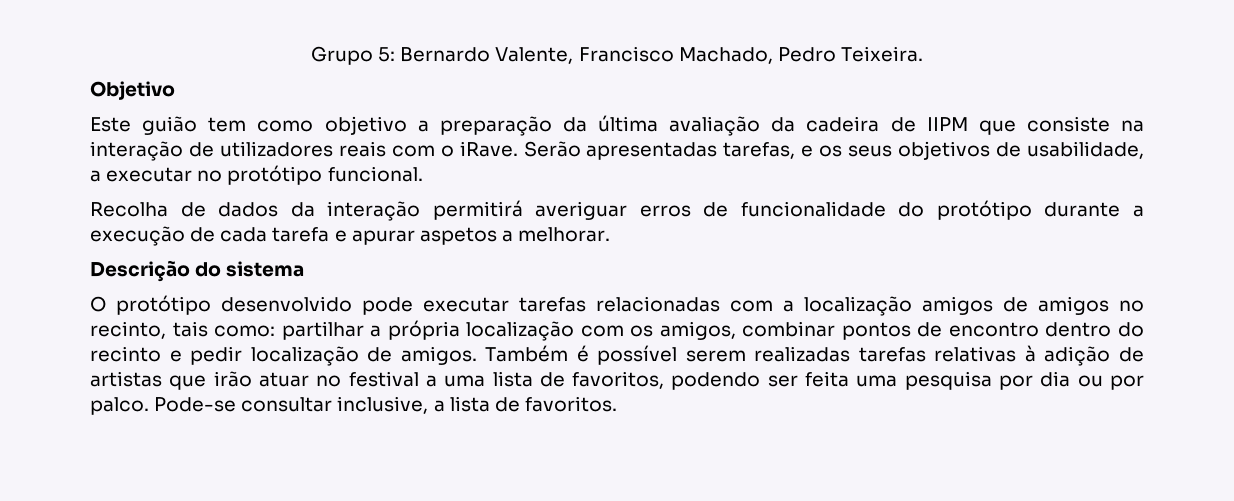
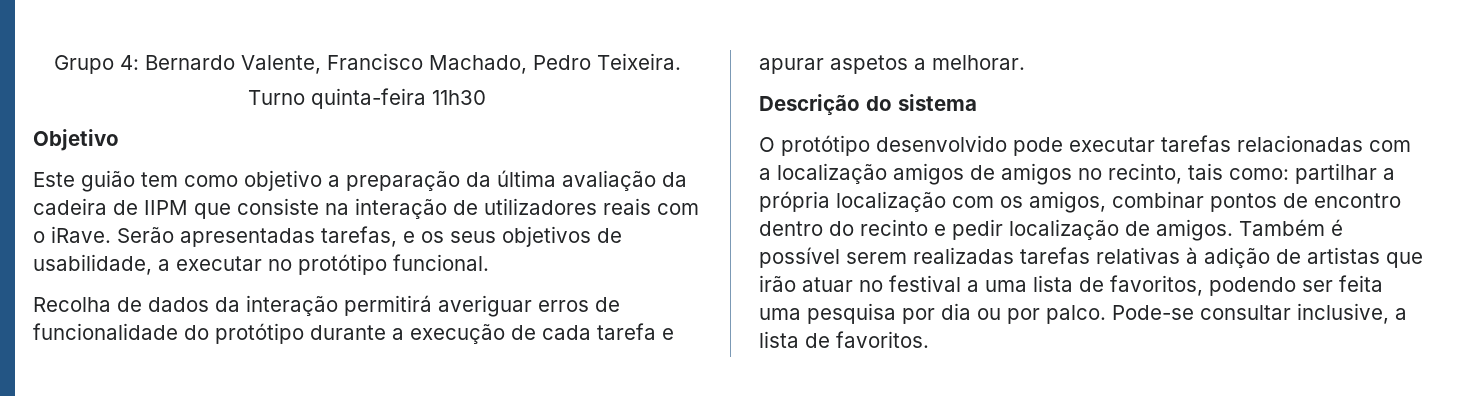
- Grupo 5: Bernardo Valente, Francisco Machado, Pedro Teixeira.
+ Grupo 4: Bernardo Valente, Francisco Machado, Pedro Teixeira.
+ Turno quinta-feira 11h30

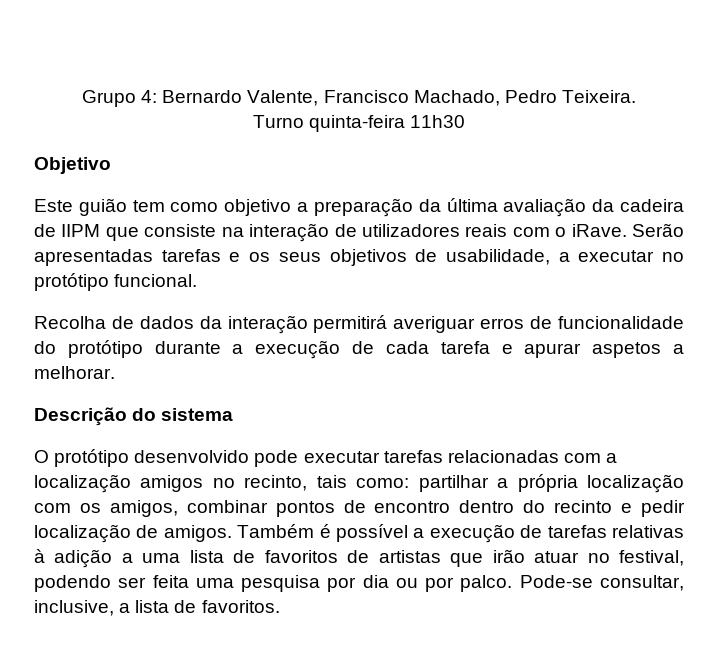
- Serão apresentadas tarefas, e os seus objetivos de usabilidade, a executar no protótipo funcional.
+ Serão apresentadas tarefas e os seus objetivos de usabilidade, a executar no protótipo funcional.
- O protótipo desenvolvido pode executar tarefas relacionadas com a localização amigos de amigos no recinto, tais como: partilhar a própria localização com os amigos, combinar pontos de encontro dentro do recinto e pedir localização de amigos.
+ O protótipo desenvolvido pode executar tarefas relacionadas com a localização amigos no recinto, tais como: partilhar a própria localização com os amigos, combinar pontos de encontro dentro do recinto e pedir localização de amigos.
- Também é possível serem realizadas tarefas relativas à adição de artistas que irão atuar no festival a uma lista de favoritos, podendo ser feita uma pesquisa por dia ou por palco.
+ Também é possível a execução de tarefas relativas à adição a uma lista de favoritos de artistas que irão atuar no festival, podendo ser feita uma pesquisa por dia ou por palco.
- Pode-se consultar inclusive, a lista de favoritos.
+ Pode-se consultar, inclusive, a lista de favoritos.

